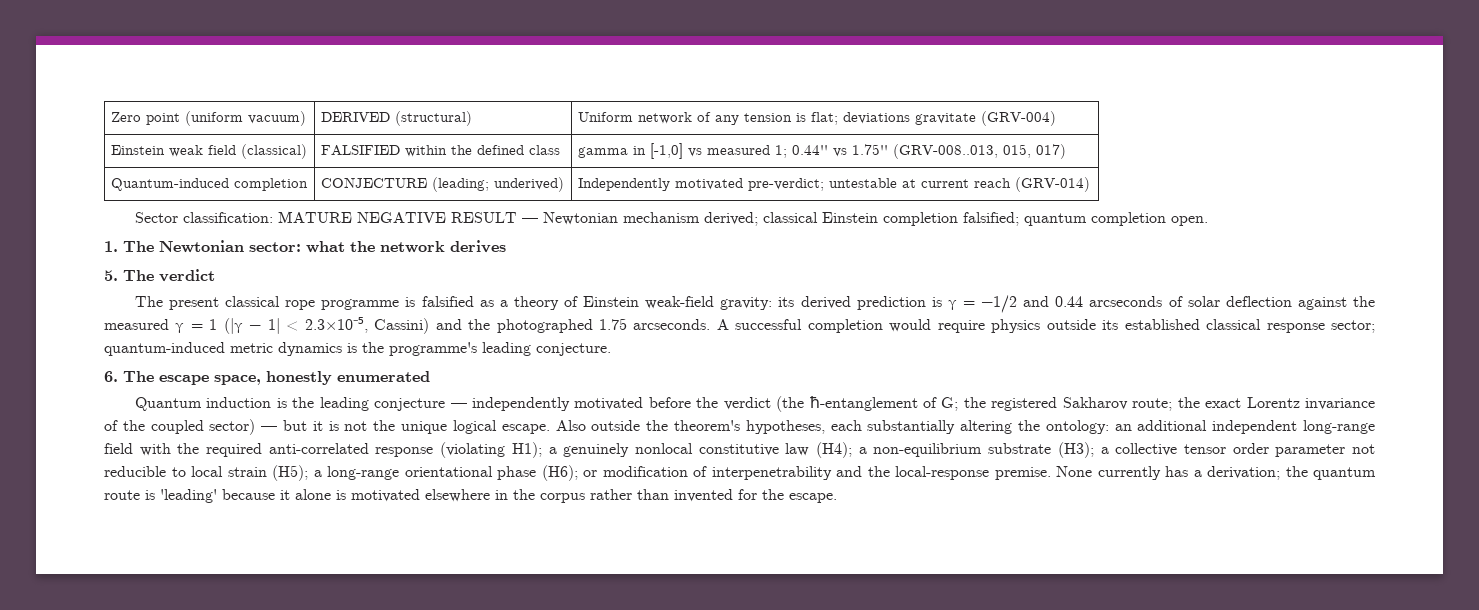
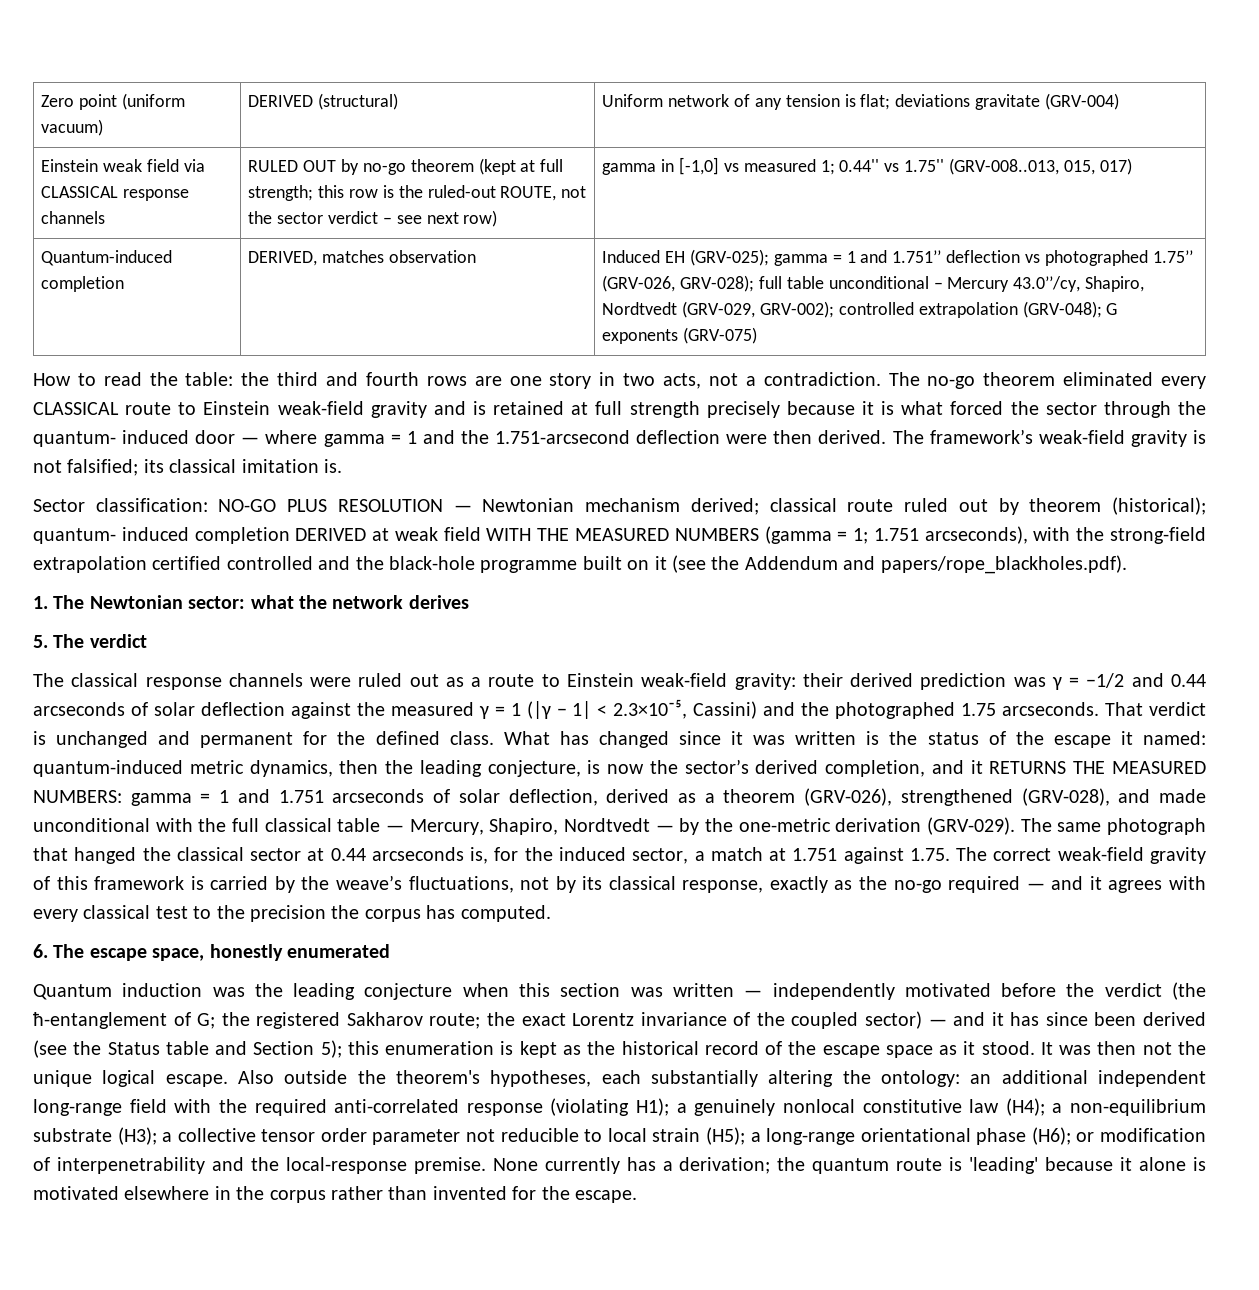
- Einstein weak field (classical) | FALSIFIED within the defined class
+ Einstein weak field via CLASSICAL response channels | RULED OUT by no-go theorem (kept at full strength; this row is the ruled-out ROUTE, not the sector verdict – see next row)
- Quantum-induced completion | CONJECTURE (leading; underived) | Independently motivated pre-verdict; untestable at current reach (GRV-014)
+ Quantum-induced completion | DERIVED, matches observation | Induced EH (GRV-025); gamma = 1 and 1.751’’ deflection vs photographed 1.75’’ (GRV-026, GRV-028); full table unconditional – Mercury 43.0’’/cy, Shapiro, Nordtvedt (GRV-029, GRV-002); controlled extrapolation (GRV-048); G exponents (GRV-075)
+ How to read the table: the third and fourth rows are one story in two acts, not a contradiction. The no-go theorem eliminated every CLASSICAL route to Einstein weak-field gravity and is retained at full strength precisely because it is what forced the sector through the quantum- induced door — where gamma = 1 and the 1.751-arcsecond deflection were then derived. The framework’s weak-field gravity is not falsified; its classical imitation is.
- Sector classification: MATURE NEGATIVE RESULT — Newtonian mechanism derived; classical Einstein completion falsified; quantum completion open.
+ Sector classification: NO-GO PLUS RESOLUTION — Newtonian mechanism derived; classical route ruled out by theorem (historical); quantum- induced completion DERIVED at weak field WITH THE MEASURED NUMBERS (gamma = 1; 1.751 arcseconds), with the strong-field extrapolation certified controlled and the black-hole programme built on it (see the Addendum and papers/rope_blackholes.pdf).
- The present classical rope programme is falsified as a theory of Einstein weak-field gravity: its derived prediction is γ = −1/2 and 0.44 arcseconds of solar deflection against the measured γ = 1 (|γ − 1| < 2.3×10⁻⁵, Cassini) and the photographed 1.75 arcseconds.
+ The classical response channels were ruled out as a route to Einstein weak-field gravity: their derived prediction was γ = −1/2 and 0.44 arcseconds of solar deflection against the measured γ = 1 (|γ − 1| < 2.3×10⁻⁵, Cassini) and the photographed 1.75 arcseconds.
- A successful completion would require physics outside its established classical response sector; quantum-induced metric dynamics is the programme's leading conjecture.
+ That verdict is unchanged and permanent for the defined class. What has changed since it was written is the status of the escape it named: quantum-induced metric dynamics, then the leading conjecture, is now the sector’s derived completion, and it RETURNS THE MEASURED NUMBERS: gamma = 1 and 1.751 arcseconds of solar deflection, derived as a theorem (GRV-026), strengthened (GRV-028), and made unconditional with the full classical table — Mercury, Shapiro, Nordtvedt — by the one-metric derivation (GRV-029). The same photograph that hanged the classical sector at 0.44 arcseconds is, for the induced sector, a match at 1.751 against 1.75. The correct weak-field gravity of this framework is carried by the weave’s fluctuations, not by its classical response, exactly as the no-go required — and it agrees with every classical test to the precision the corpus has computed.
- Quantum induction is the leading conjecture — independently motivated before the verdict (the ħ-entanglement of G; the registered Sakharov route; the exact Lorentz invariance of the coupled sector) — but it is not the unique logical escape.
+ Quantum induction was the leading conjecture when this section was written — independently motivated before the verdict (the ħ-entanglement of G; the registered Sakharov route; the exact Lorentz invariance of the coupled sector) — and it has since been derived (see the Status table and Section 5); this enumeration is kept as the historical record of the escape space as it stood. It was then not the unique logical escape.

